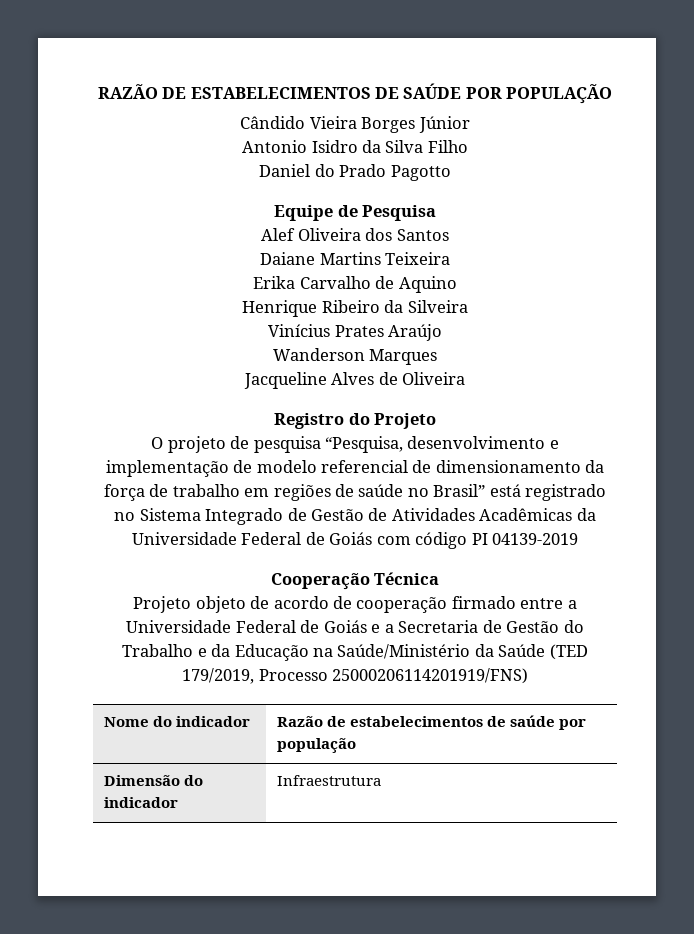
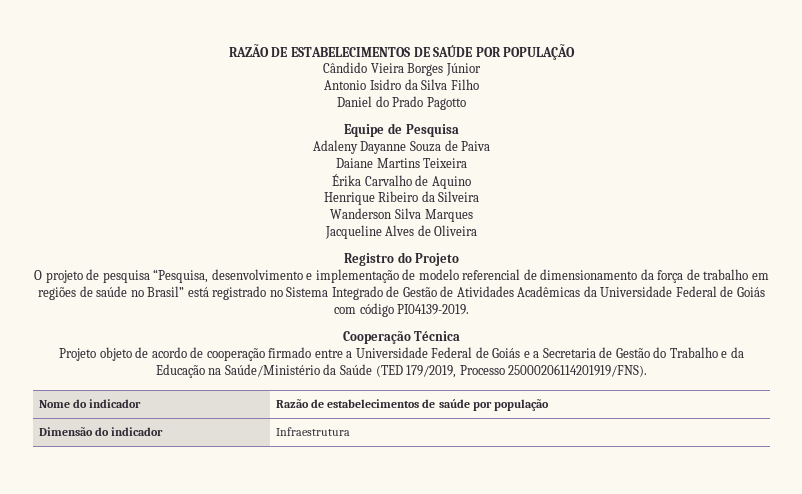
- Alef Oliveira dos Santos
+ Adaleny Dayanne Souza de Paiva
- Erika Carvalho de Aquino
+ Érika Carvalho de Aquino
- Vinícius Prates Araújo
- Wanderson Marques
+ Wanderson Silva Marques
- O projeto de pesquisa “Pesquisa, desenvolvimento e implementação de modelo referencial de dimensionamento da força de trabalho em regiões de saúde no Brasil” está registrado no Sistema Integrado de Gestão de Atividades Acadêmicas da Universidade Federal de Goiás com código PI 04139-2019
+ O projeto de pesquisa “Pesquisa, desenvolvimento e implementação de modelo referencial de dimensionamento da força de trabalho em regiões de saúde no Brasil” está registrado no Sistema Integrado de Gestão de Atividades Acadêmicas da Universidade Federal de Goiás com código PI04139-2019.
- Projeto objeto de acordo de cooperação firmado entre a Universidade Federal de Goiás e a Secretaria de Gestão do Trabalho e da Educação na Saúde/Ministério da Saúde (TED 179/2019, Processo 25000206114201919/FNS)
+ Projeto objeto de acordo de cooperação firmado entre a Universidade Federal de Goiás e a Secretaria de Gestão do Trabalho e da Educação na Saúde/Ministério da Saúde (TED 179/2019, Processo 25000206114201919/FNS).

